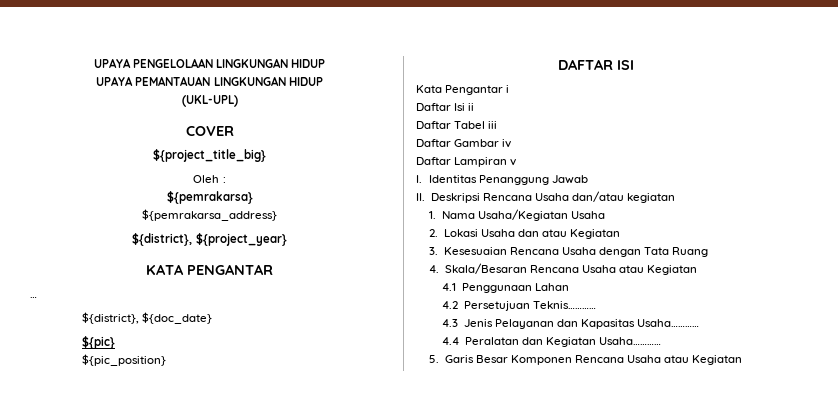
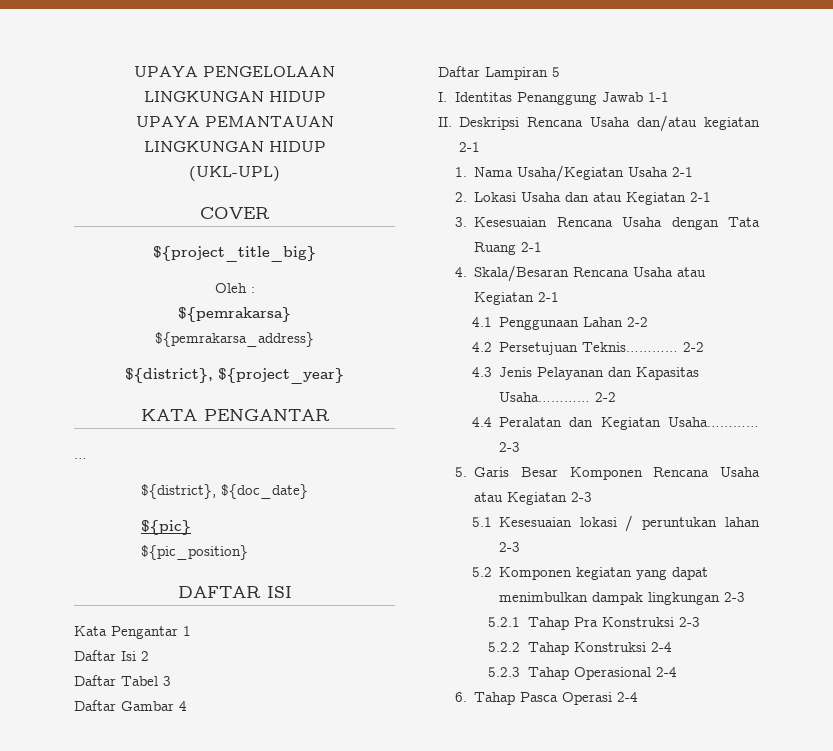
- Kata Pengantar i
+ Kata Pengantar 1
- Daftar Isi ii
+ Daftar Isi 2
- Daftar Tabel iii
+ Daftar Tabel 3
- Daftar Gambar iv
+ Daftar Gambar 4
- Daftar Lampiran v
+ Daftar Lampiran 5
- I. Identitas Penanggung Jawab
+ I. Identitas Penanggung Jawab 1-1
- II. Deskripsi Rencana Usaha dan/atau kegiatan
+ II. Deskripsi Rencana Usaha dan/atau kegiatan 2-1
- 1. Nama Usaha/Kegiatan Usaha
+ 1. Nama Usaha/Kegiatan Usaha 2-1
- 2. Lokasi Usaha dan atau Kegiatan
+ 2. Lokasi Usaha dan atau Kegiatan 2-1
- 3. Kesesuaian Rencana Usaha dengan Tata Ruang
+ 3. Kesesuaian Rencana Usaha dengan Tata Ruang 2-1
- 4. Skala/Besaran Rencana Usaha atau Kegiatan
+ 4. Skala/Besaran Rencana Usaha atau Kegiatan 2-1
- 4.1 Penggunaan Lahan
+ 4.1 Penggunaan Lahan 2-2
- 4.2 Persetujuan Teknis…………
+ 4.2 Persetujuan Teknis………… 2-2
- 4.3 Jenis Pelayanan dan Kapasitas Usaha…………
+ 4.3 Jenis Pelayanan dan Kapasitas Usaha………… 2-2
- 4.4 Peralatan dan Kegiatan Usaha…………
+ 4.4 Peralatan dan Kegiatan Usaha………… 2-3
- 5. Garis Besar Komponen Rencana Usaha atau Kegiatan
+ 5. Garis Besar Komponen Rencana Usaha atau Kegiatan 2-3
+ 5.1 Kesesuaian lokasi / peruntukan lahan 2-3
+ 5.2 Komponen kegiatan yang dapat menimbulkan dampak lingkungan 2-3
+ 5.2.1 Tahap Pra Konstruksi 2-3
+ 5.2.2 Tahap Konstruksi 2-4
+ 5.2.3 Tahap Operasional 2-4
+ 6. Tahap Pasca Operasi 2-4

